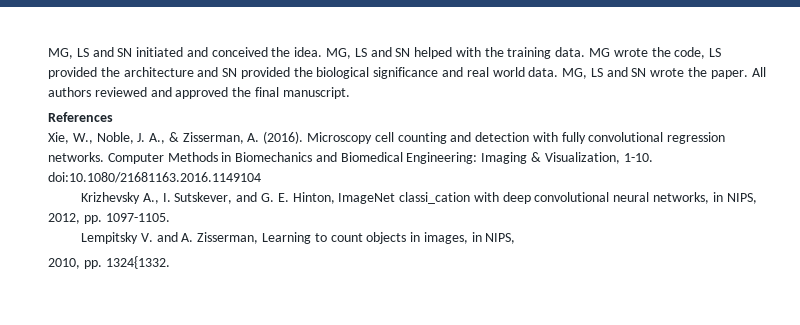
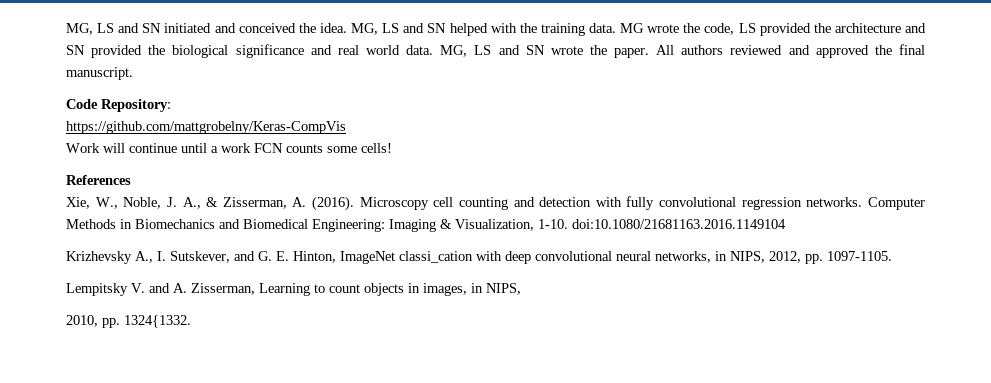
+ Code Repository:
+ https://github.com/mattgrobelny/Keras-CompVis
+ Work will continue until a work FCN counts some cells!

